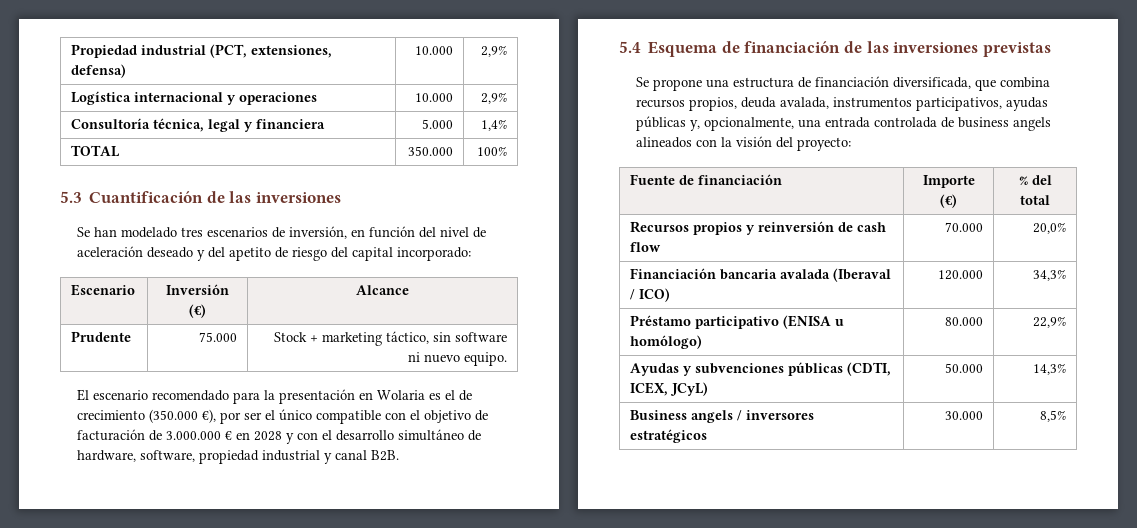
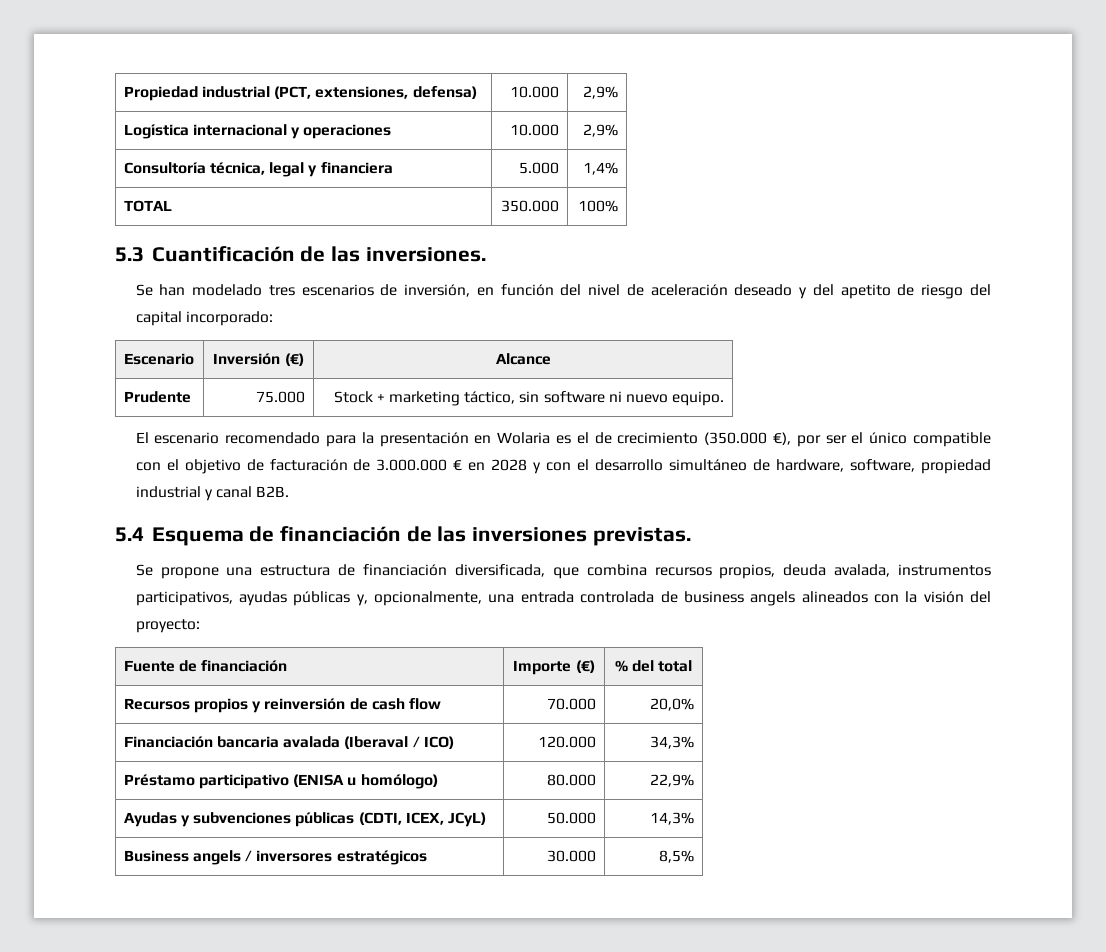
- 5.3 Cuantificación de las inversiones
+ 5.3 Cuantificación de las inversiones.
- 5.4 Esquema de financiación de las inversiones previstas
+ 5.4 Esquema de financiación de las inversiones previstas.

